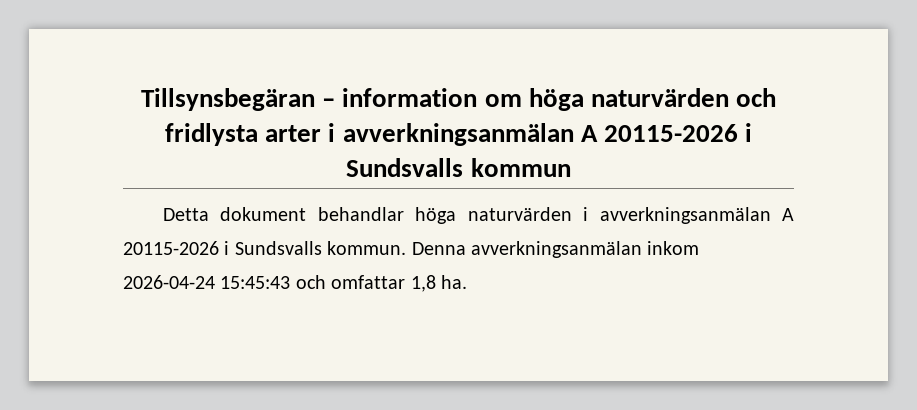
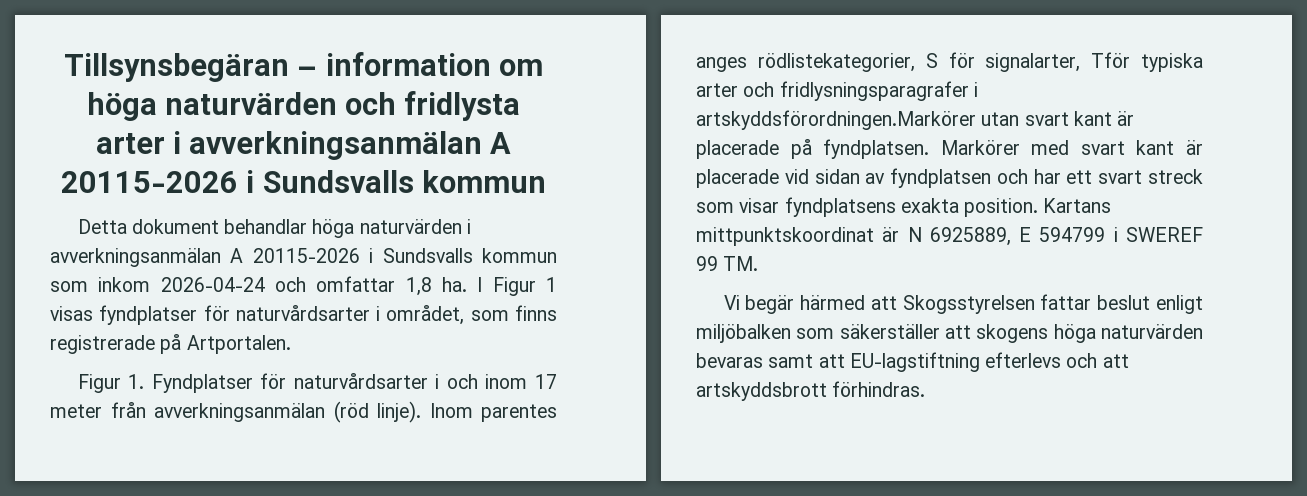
- Detta dokument behandlar höga naturvärden i avverkningsanmälan A 20115-2026 i Sundsvalls kommun. Denna avverkningsanmälan inkom 2026-04-24 15:45:43 och omfattar 1,8 ha.
+ Detta dokument behandlar höga naturvärden i avverkningsanmälan A 20115-2026 i Sundsvalls kommun som inkom 2026-04-24 och omfattar 1,8 ha.
+ I Figur 1 visas fyndplatser för naturvårdsarter i området, som finns registrerade på Artportalen.
+ Figur 1. Fyndplatser för naturvårdsarter i och inom 17 meter från avverkningsanmälan (röd linje). Inom parentes anges rödlistekategorier, S för signalarter, Tför typiska arter och fridlysningsparagrafer i artskyddsförordningen.Markörer utan svart kant är placerade på fyndplatsen. Markörer med svart kant är placerade vid sidan av fyndplatsen och har ett svart streck som visar fyndplatsens exakta position. Kartans mittpunktskoordinat är N 6925889, E 594799 i SWEREF 99 TM.
+ Vi begär härmed att Skogsstyrelsen fattar beslut enligt miljöbalken som säkerställer att skogens höga naturvärden bevaras samt att EU-lagstiftning efterlevs och att artskyddsbrott förhindras.

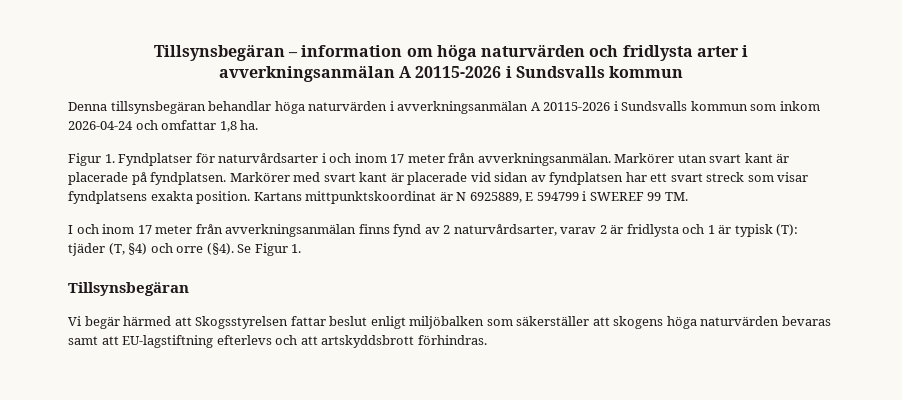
- Detta dokument behandlar höga naturvärden i avverkningsanmälan A 20115-2026 i Sundsvalls kommun som inkom 2026-04-24 och omfattar 1,8 ha. I Figur 1 visas fyndplatser för naturvårdsarter i området, som finns registrerade på Artportalen.
+ Denna tillsynsbegäran behandlar höga naturvärden i avverkningsanmälan A 20115-2026 i Sundsvalls kommun som inkom 2026-04-24 och omfattar 1,8 ha.
- Figur 1. Fyndplatser för naturvårdsarter i och inom 17 meter från avverkningsanmälan (röd linje). Inom parentes anges rödlistekategorier, S för signalarter, Tför typiska arter och fridlysningsparagrafer i artskyddsförordningen.Markörer utan svart kant är placerade på fyndplatsen.
+ Figur 1. Fyndplatser för naturvårdsarter i och inom 17 meter från avverkningsanmälan. Markörer utan svart kant är placerade på fyndplatsen.
- Markörer med svart kant är placerade vid sidan av fyndplatsen och har ett svart streck som visar fyndplatsens exakta position.
+ Markörer med svart kant är placerade vid sidan av fyndplatsen har ett svart streck som visar fyndplatsens exakta position.
+ I och inom 17 meter från avverkningsanmälan finns fynd av 2 naturvårdsarter, varav 2 är fridlysta och 1 är typisk (T): tjäder (T, §4) och orre (§4). Se Figur 1.
+ Tillsynsbegäran

